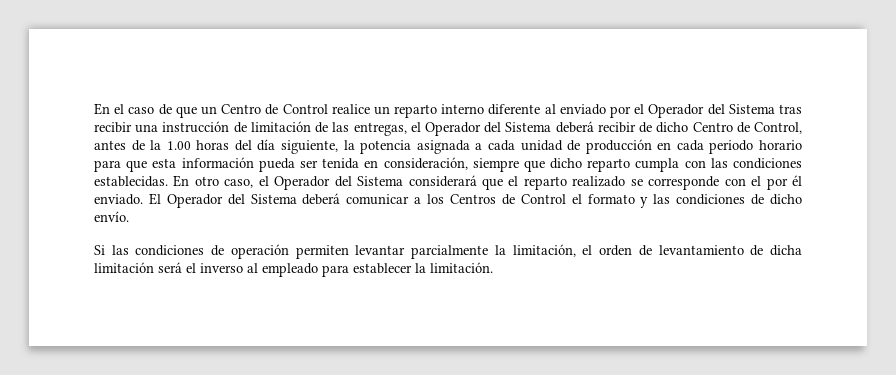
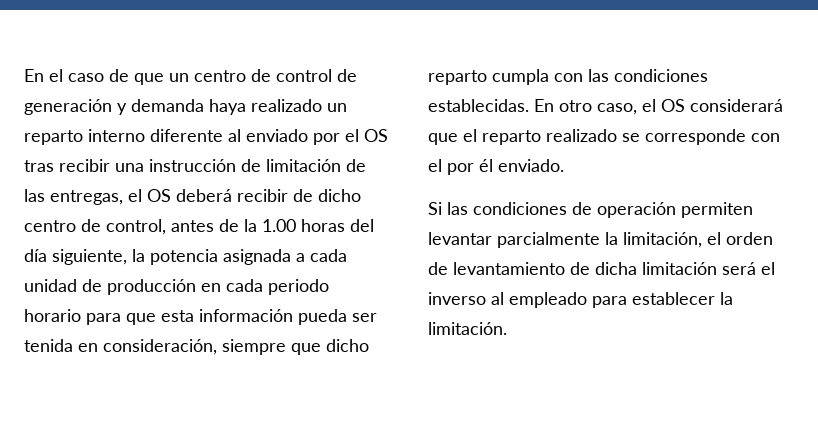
- En el caso de que un Centro de Control realice un reparto interno diferente al enviado por el Operador del Sistema tras recibir una instrucción de limitación de las entregas, el Operador del Sistema deberá recibir de dicho Centro de Control, antes de la 1.00 horas del día siguiente, la potencia asignada a cada unidad de producción en cada periodo horario para que esta información pueda ser tenida en consideración, siempre que dicho reparto cumpla con las condiciones establecidas.
+ En el caso de que un centro de control de generación y demanda haya realizado un reparto interno diferente al enviado por el OS tras recibir una instrucción de limitación de las entregas, el OS deberá recibir de dicho centro de control, antes de la 1.00 horas del día siguiente, la potencia asignada a cada unidad de producción en cada periodo horario para que esta información pueda ser tenida en consideración, siempre que dicho reparto cumpla con las condiciones establecidas.
- En otro caso, el Operador del Sistema considerará que el reparto realizado se corresponde con el por él enviado. El Operador del Sistema deberá comunicar a los Centros de Control el formato y las condiciones de dicho envío.
+ En otro caso, el OS considerará que el reparto realizado se corresponde con el por él enviado.

